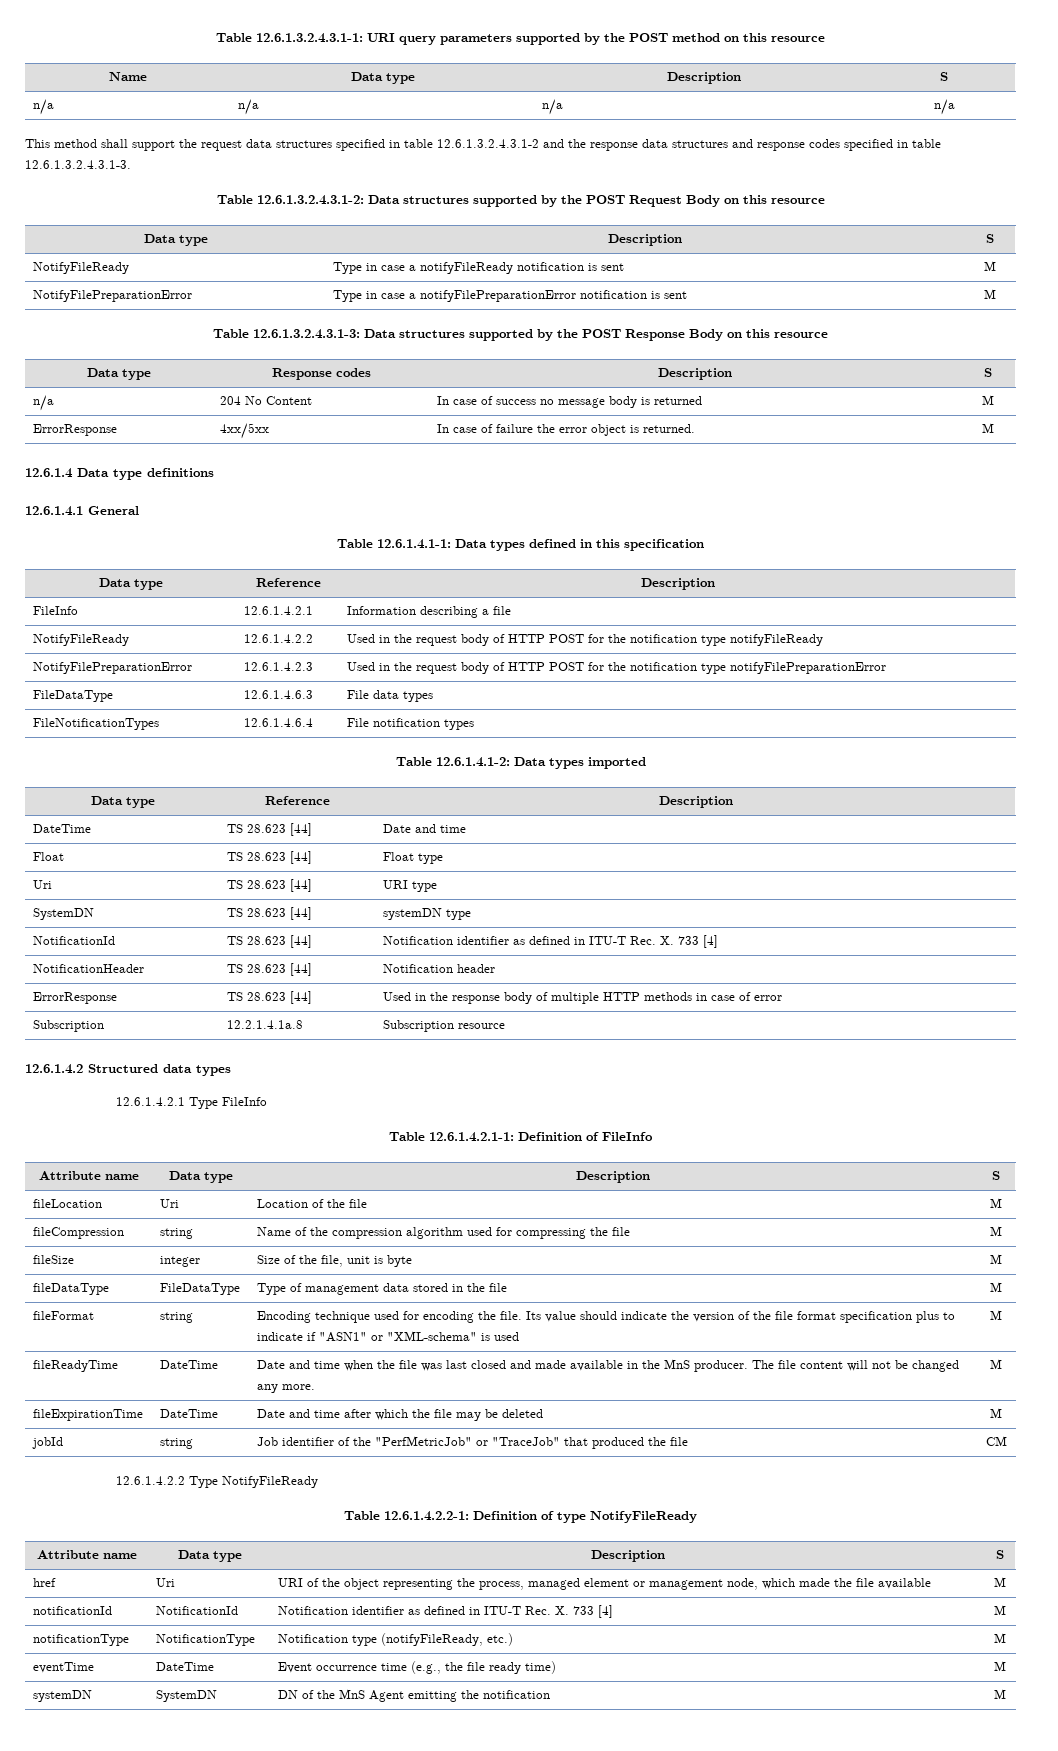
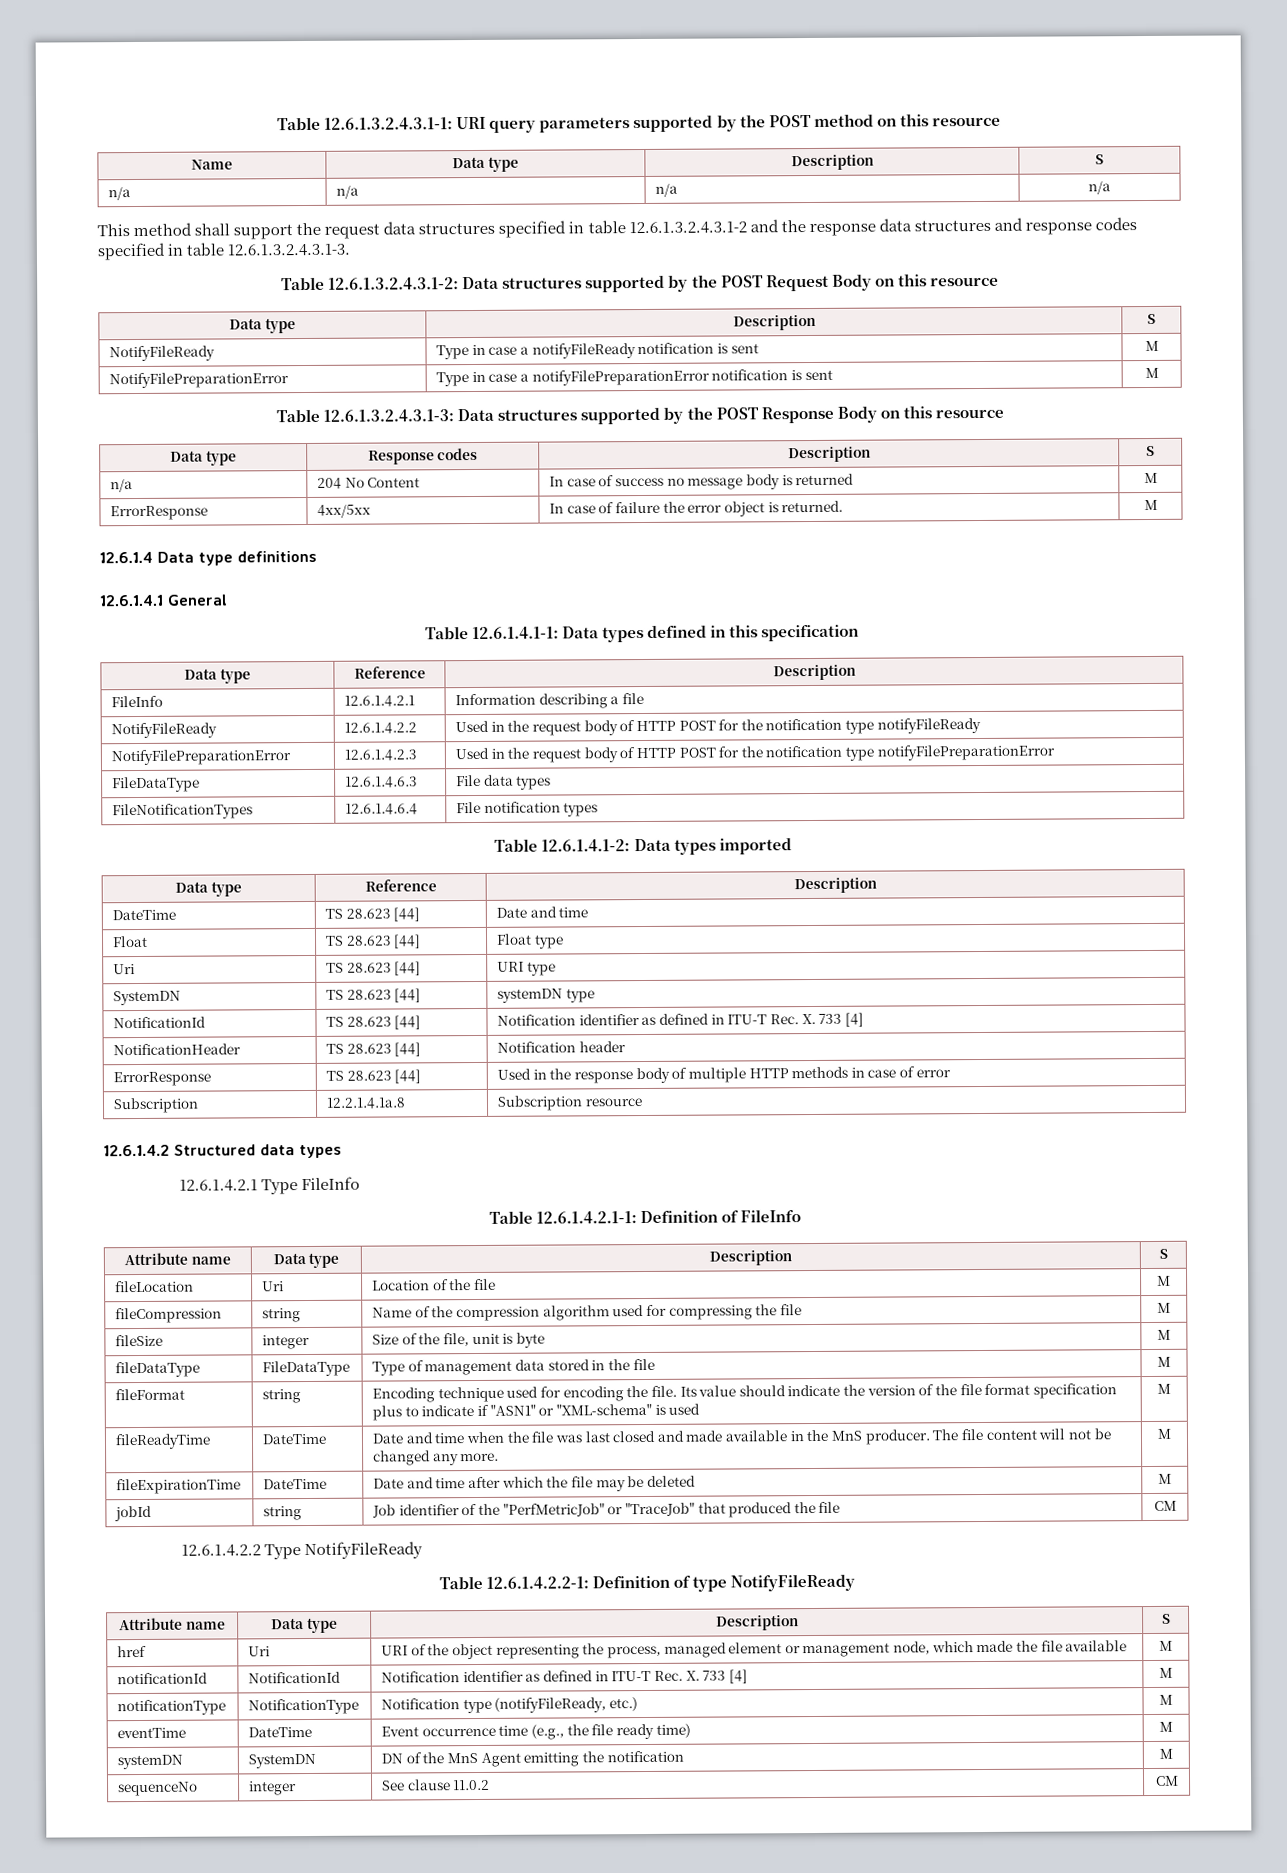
+ sequenceNo | integer | See clause 11.0.2 | CM

